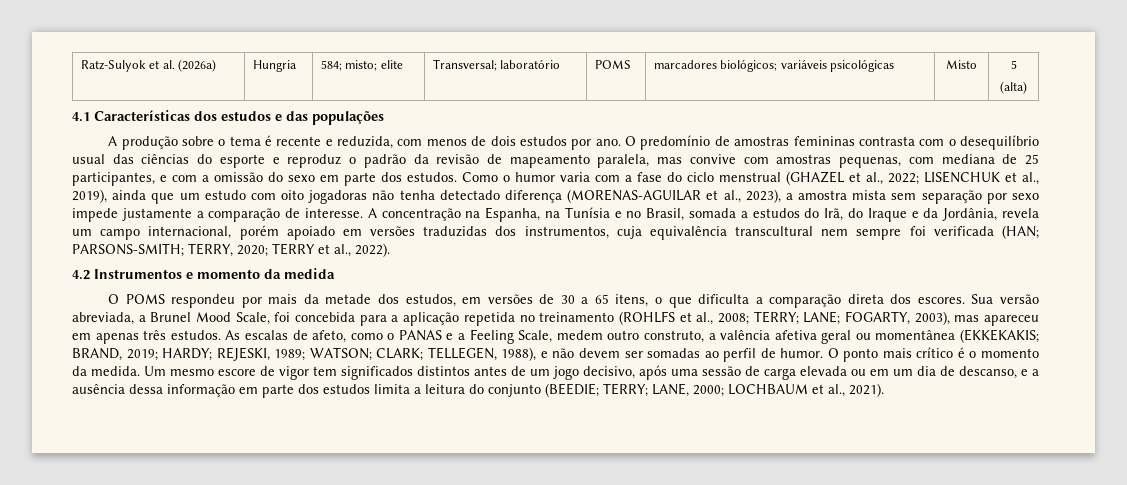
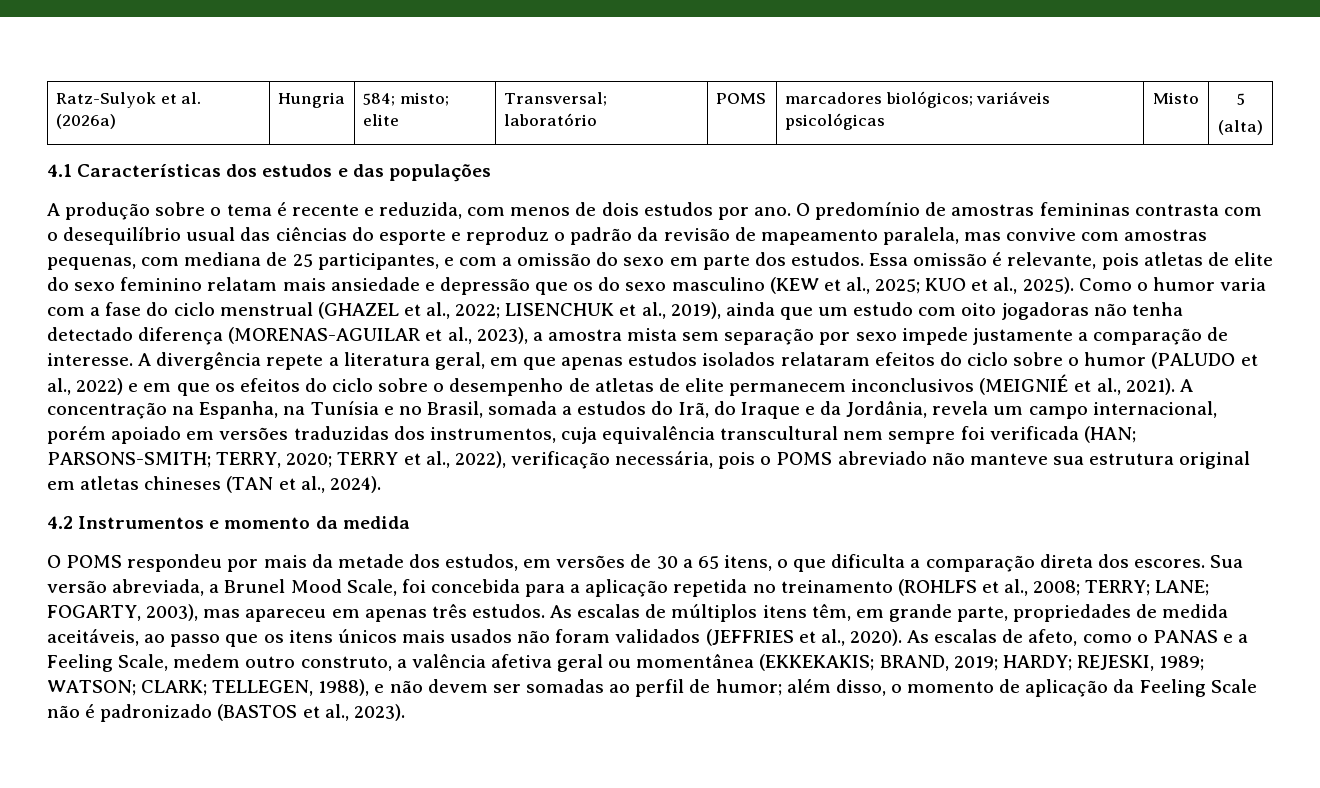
+ Essa omissão é relevante, pois atletas de elite do sexo feminino relatam mais ansiedade e depressão que os do sexo masculino (KEW et al., 2025; KUO et al., 2025).
- A concentração na Espanha, na Tunísia e no Brasil, somada a estudos do Irã, do Iraque e da Jordânia, revela um campo internacional, porém apoiado em versões traduzidas dos instrumentos, cuja equivalência transcultural nem sempre foi verificada (HAN; PARSONS-SMITH; TERRY, 2020; TERRY et al., 2022).
+ A divergência repete a literatura geral, em que apenas estudos isolados relataram efeitos do ciclo sobre o humor (PALUDO et al., 2022) e em que os efeitos do ciclo sobre o desempenho de atletas de elite permanecem inconclusivos (MEIGNIÉ et al., 2021). A concentração na Espanha, na Tunísia e no Brasil, somada a estudos do Irã, do Iraque e da Jordânia, revela um campo internacional, porém apoiado em versões traduzidas dos instrumentos, cuja equivalência transcultural nem sempre foi verificada (HAN; PARSONS-SMITH; TERRY, 2020; TERRY et al., 2022), verificação necessária, pois o POMS abreviado não manteve sua estrutura original em atletas chineses (TAN et al., 2024).
- As escalas de afeto, como o PANAS e a Feeling Scale, medem outro construto, a valência afetiva geral ou momentânea (EKKEKAKIS; BRAND, 2019; HARDY; REJESKI, 1989; WATSON; CLARK; TELLEGEN, 1988), e não devem ser somadas ao perfil de humor. O ponto mais crítico é o momento da medida. Um mesmo escore de vigor tem significados distintos antes de um jogo decisivo, após uma sessão de carga elevada ou em um dia de descanso, e a ausência dessa informação em parte dos estudos limita a leitura do conjunto (BEEDIE; TERRY; LANE, 2000; LOCHBAUM et al., 2021).
+ As escalas de múltiplos itens têm, em grande parte, propriedades de medida aceitáveis, ao passo que os itens únicos mais usados não foram validados (JEFFRIES et al., 2020). As escalas de afeto, como o PANAS e a Feeling Scale, medem outro construto, a valência afetiva geral ou momentânea (EKKEKAKIS; BRAND, 2019; HARDY; REJESKI, 1989; WATSON; CLARK; TELLEGEN, 1988), e não devem ser somadas ao perfil de humor; além disso, o momento de aplicação da Feeling Scale não é padronizado (BASTOS et al., 2023).

